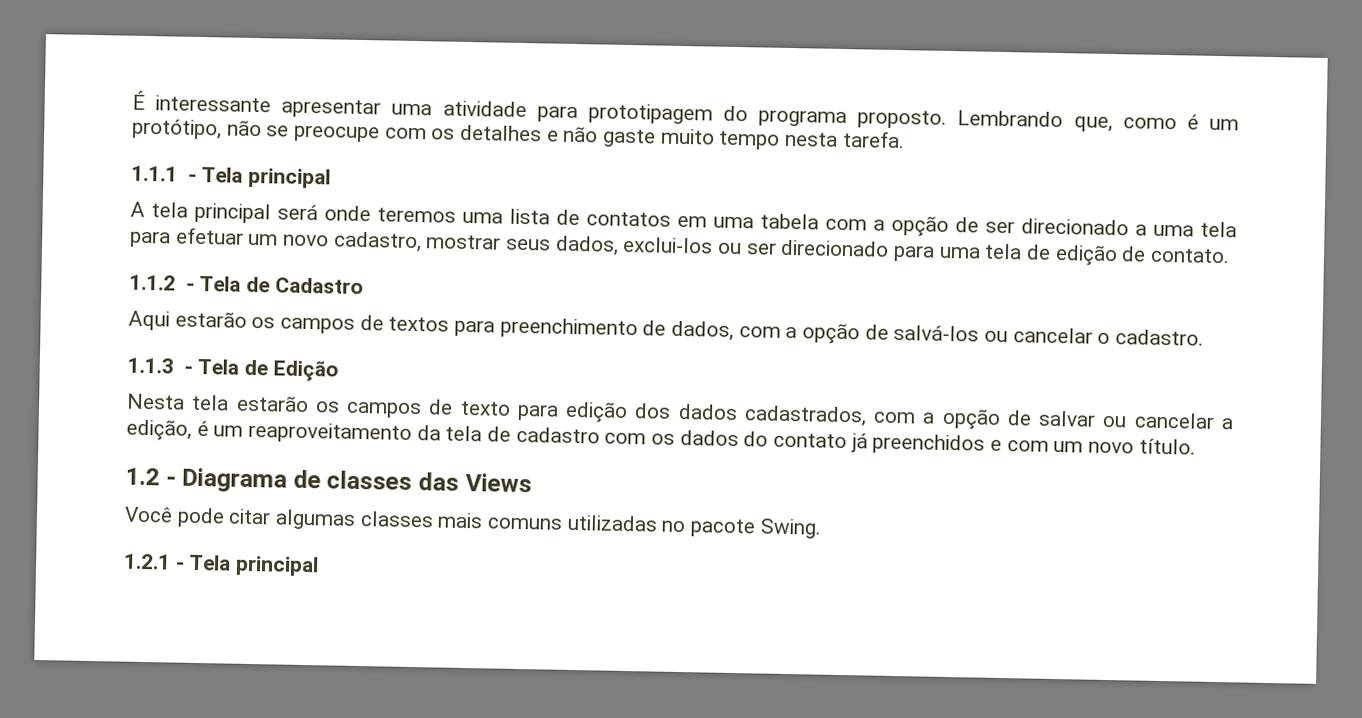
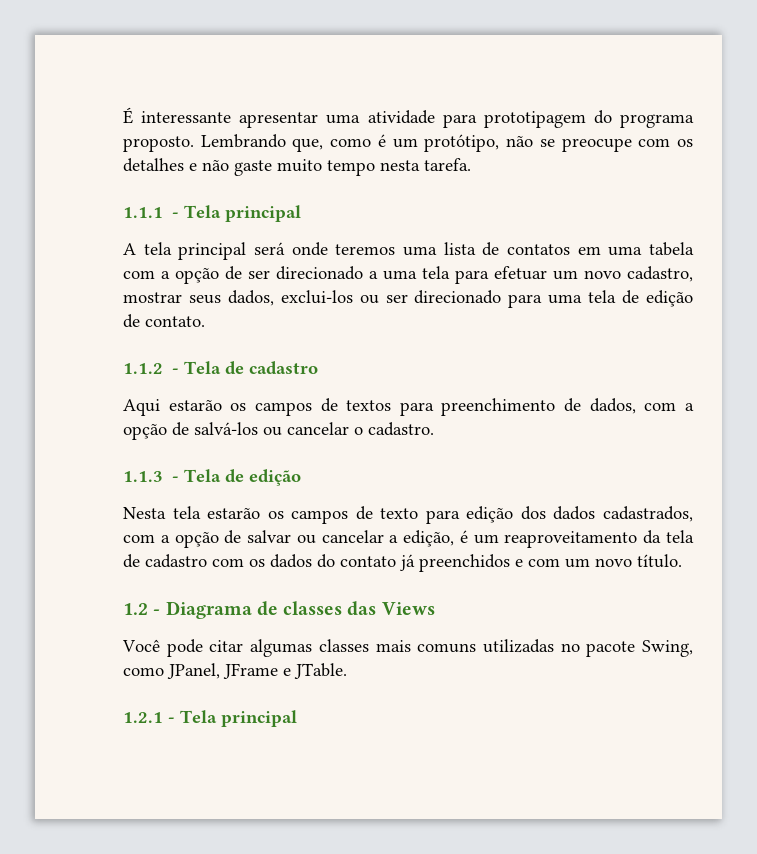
- 1.1.2 - Tela de Cadastro
+ 1.1.2 - Tela de cadastro
- 1.1.3 - Tela de Edição
+ 1.1.3 - Tela de edição
- Você pode citar algumas classes mais comuns utilizadas no pacote Swing.
+ Você pode citar algumas classes mais comuns utilizadas no pacote Swing, como JPanel, JFrame e JTable.

